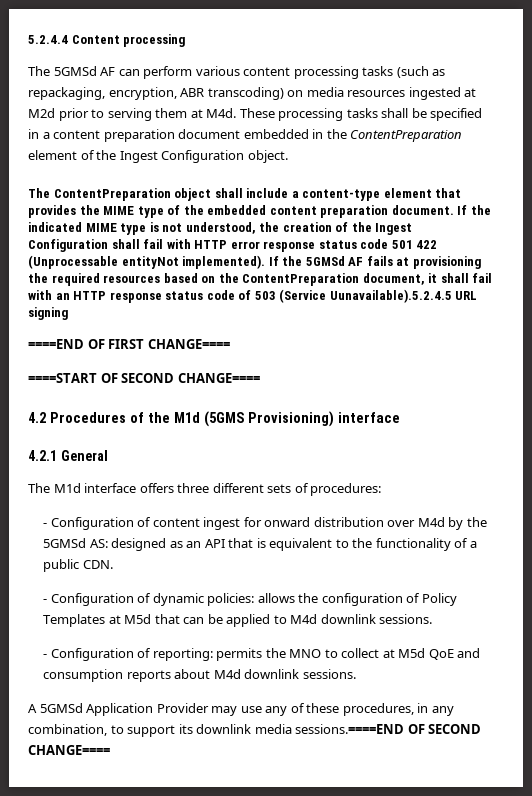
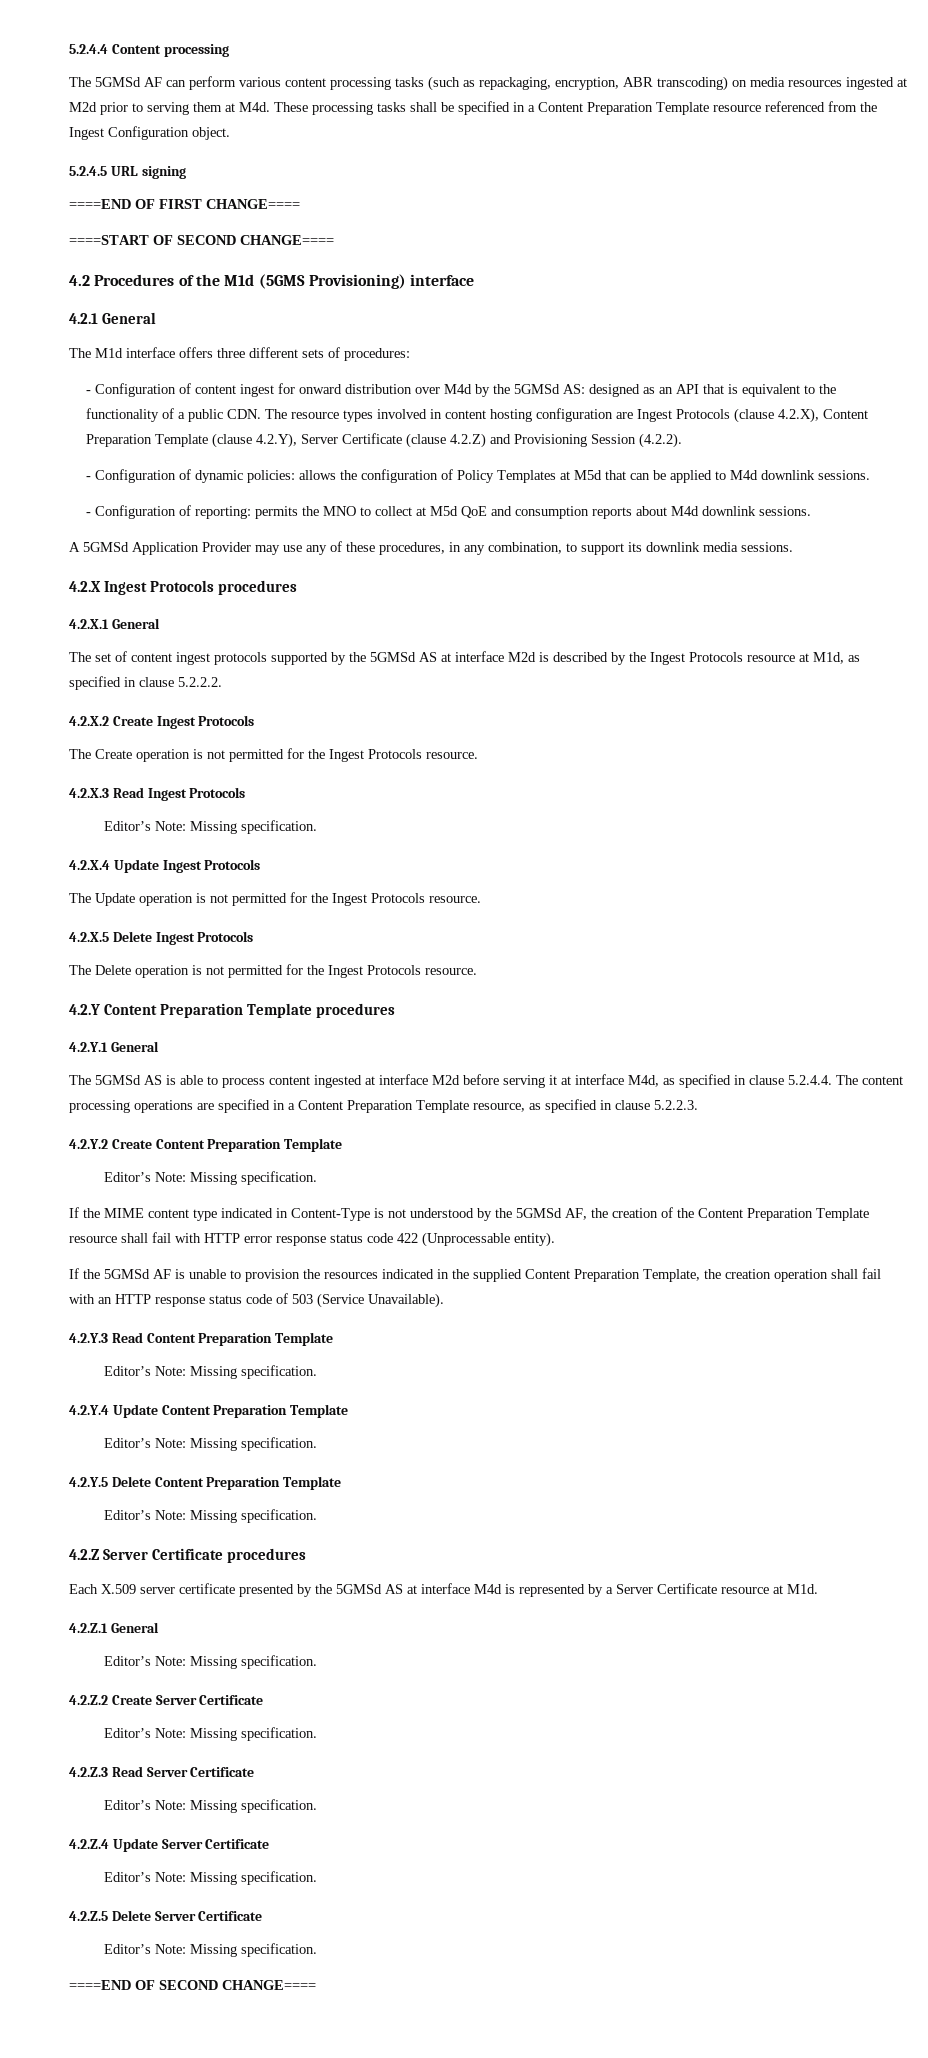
- The 5GMSd AF can perform various content processing tasks (such as repackaging, encryption, ABR transcoding) on media resources ingested at M2d prior to serving them at M4d. These processing tasks shall be specified in a content preparation document embedded in the ContentPreparation element of the Ingest Configuration object.
- The ContentPreparation object shall include a content-type element that provides the MIME type of the embedded content preparation document. If the indicated MIME type is not understood, the creation of the Ingest Configuration shall fail with HTTP error response status code 501 422 (Unprocessable entityNot implemented). If the 5GMSd AF fails at provisioning the required resources based on the ContentPreparation document, it shall fail with an HTTP response status code of 503 (Service Uunavailable).5.2.4.5 URL signing
+ The 5GMSd AF can perform various content processing tasks (such as repackaging, encryption, ABR transcoding) on media resources ingested at M2d prior to serving them at M4d. These processing tasks shall be specified in a Content Preparation Template resource referenced from the Ingest Configuration object.
+ 5.2.4.5 URL signing
- - Configuration of content ingest for onward distribution over M4d by the 5GMSd AS: designed as an API that is equivalent to the functionality of a public CDN.
+ - Configuration of content ingest for onward distribution over M4d by the 5GMSd AS: designed as an API that is equivalent to the functionality of a public CDN. The resource types involved in content hosting configuration are Ingest Protocols (clause 4.2.X), Content Preparation Template (clause 4.2.Y), Server Certificate (clause 4.2.Z) and Provisioning Session (4.2.2).
- A 5GMSd Application Provider may use any of these procedures, in any combination, to support its downlink media sessions.====END OF SECOND CHANGE====
+ A 5GMSd Application Provider may use any of these procedures, in any combination, to support its downlink media sessions.
+ 4.2.X Ingest Protocols procedures
+ 4.2.X.1 General
+ The set of content ingest protocols supported by the 5GMSd AS at interface M2d is described by the Ingest Protocols resource at M1d, as specified in clause 5.2.2.2.
+ 4.2.X.2 Create Ingest Protocols
+ The Create operation is not permitted for the Ingest Protocols resource.
+ 4.2.X.3 Read Ingest Protocols
+ Editor’s Note: Missing specification.
+ 4.2.X.4 Update Ingest Protocols
+ The Update operation is not permitted for the Ingest Protocols resource.
+ 4.2.X.5 Delete Ingest Protocols
+ The Delete operation is not permitted for the Ingest Protocols resource.
+ 4.2.Y Content Preparation Template procedures
+ 4.2.Y.1 General
+ The 5GMSd AS is able to process content ingested at interface M2d before serving it at interface M4d, as specified in clause 5.2.4.4. The content processing operations are specified in a Content Preparation Template resource, as specified in clause 5.2.2.3.
+ 4.2.Y.2 Create Content Preparation Template
+ Editor’s Note: Missing specification.
+ If the MIME content type indicated in Content-Type is not understood by the 5GMSd AF, the creation of the Content Preparation Template resource shall fail with HTTP error response status code 422 (Unprocessable entity).
+ If the 5GMSd AF is unable to provision the resources indicated in the supplied Content Preparation Template, the creation operation shall fail with an HTTP response status code of 503 (Service Unavailable).
+ 4.2.Y.3 Read Content Preparation Template
+ Editor’s Note: Missing specification.
+ 4.2.Y.4 Update Content Preparation Template
+ Editor’s Note: Missing specification.
+ 4.2.Y.5 Delete Content Preparation Template
+ Editor’s Note: Missing specification.
+ 4.2.Z Server Certificate procedures
+ Each X.509 server certificate presented by the 5GMSd AS at interface M4d is represented by a Server Certificate resource at M1d.
+ 4.2.Z.1 General
+ Editor’s Note: Missing specification.
+ 4.2.Z.2 Create Server Certificate
+ Editor’s Note: Missing specification.
+ 4.2.Z.3 Read Server Certificate
+ Editor’s Note: Missing specification.
+ 4.2.Z.4 Update Server Certificate
+ Editor’s Note: Missing specification.
+ 4.2.Z.5 Delete Server Certificate
+ Editor’s Note: Missing specification.
+ ====END OF SECOND CHANGE====

